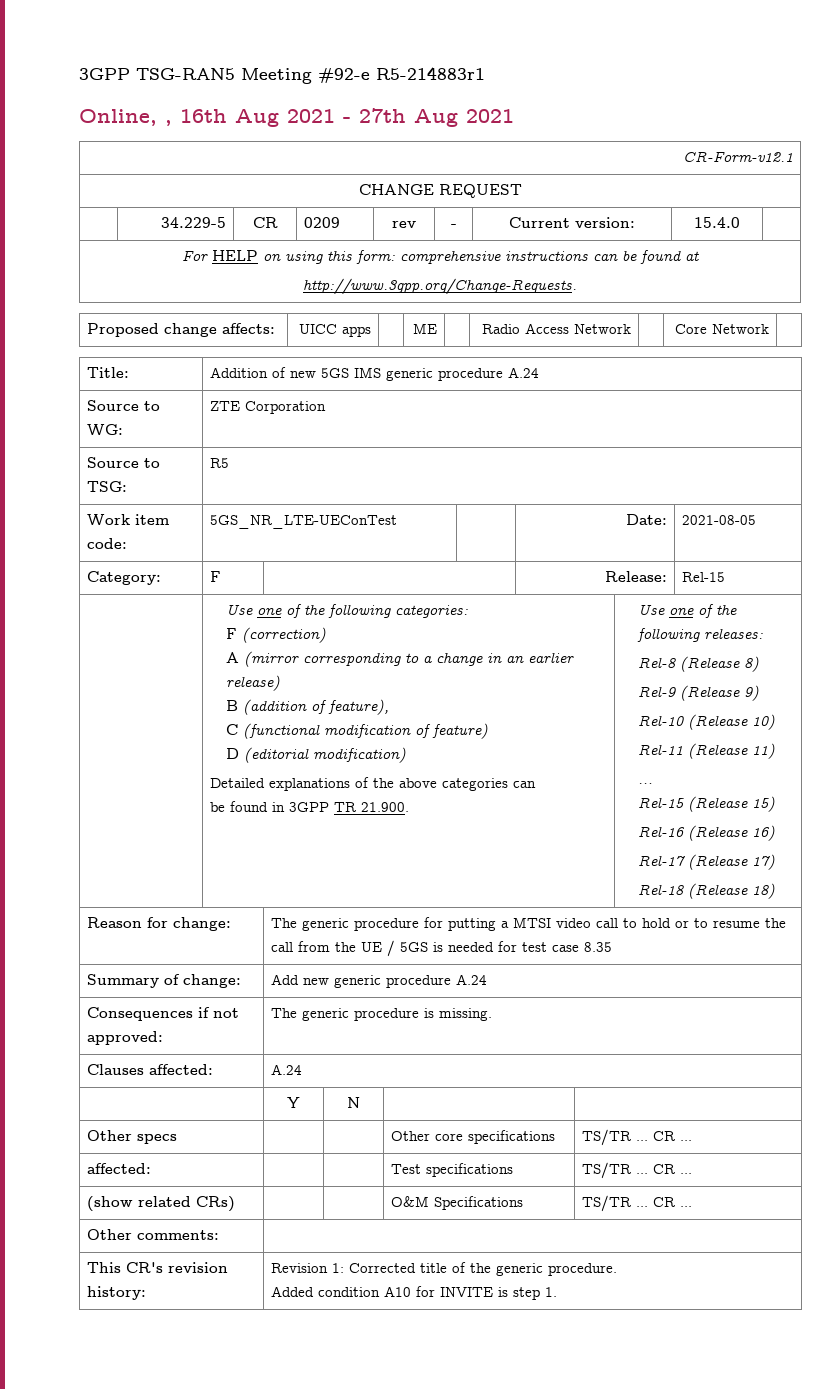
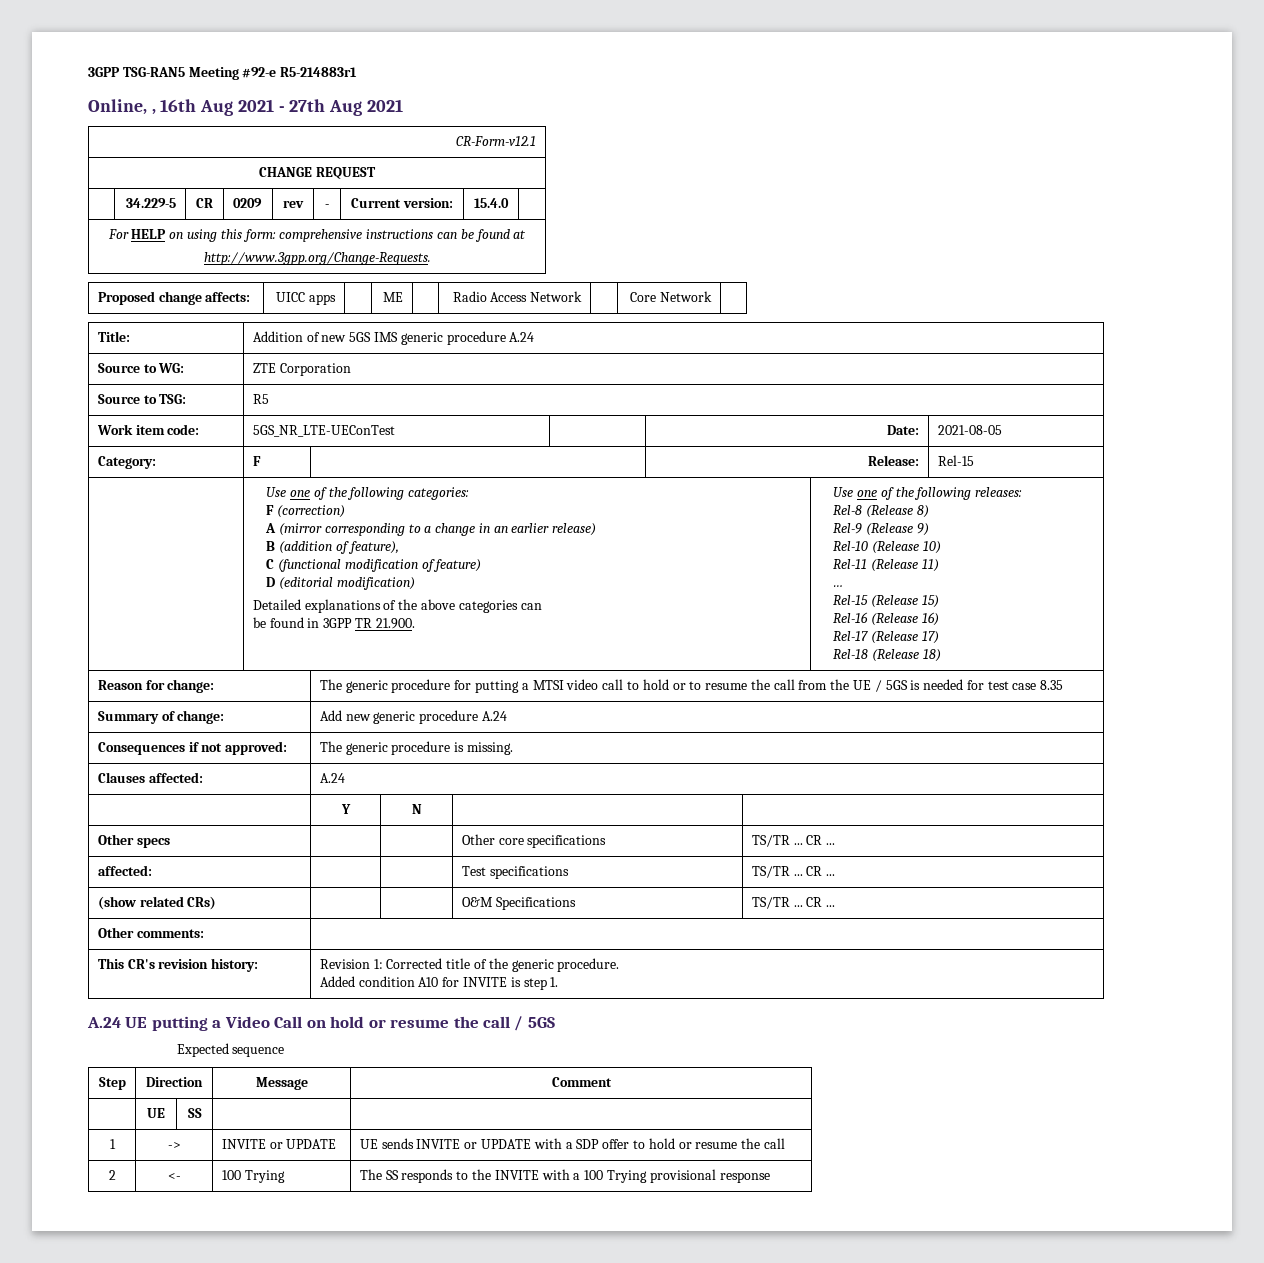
+ A.24 UE putting a Video Call on hold or resume the call / 5GS
+ Expected sequence
+ Step | Direction | Message | Comment
+ | UE | SS | |
+ 1 | -> | INVITE or UPDATE | UE sends INVITE or UPDATE with a SDP offer to hold or resume the call
+ 2 | <- | 100 Trying | The SS responds to the INVITE with a 100 Trying provisional response

